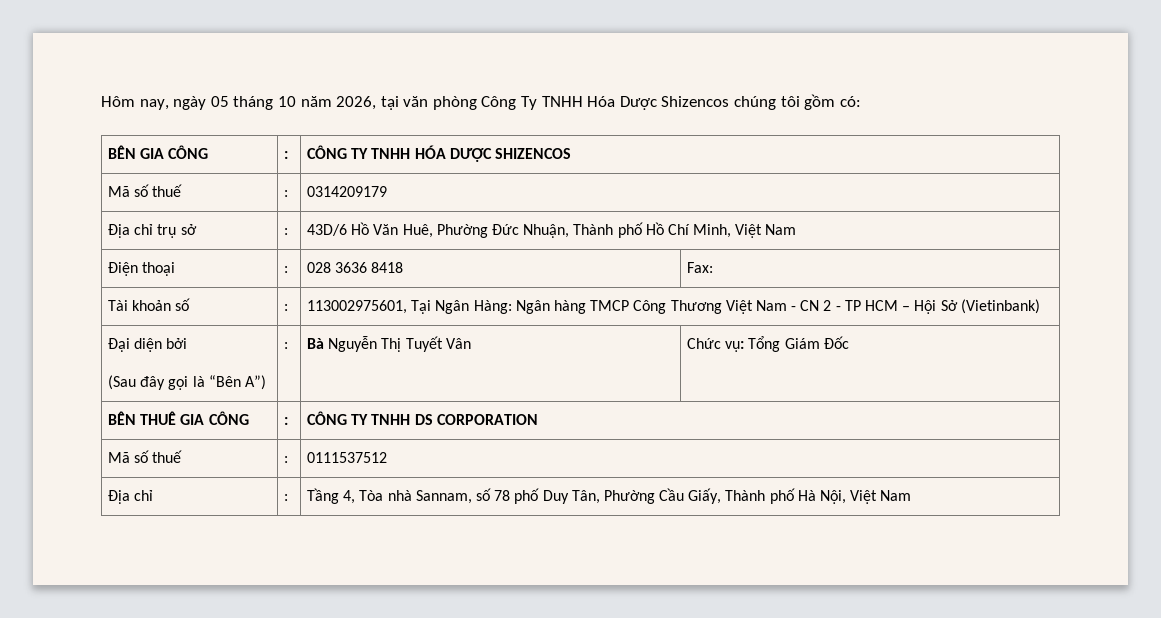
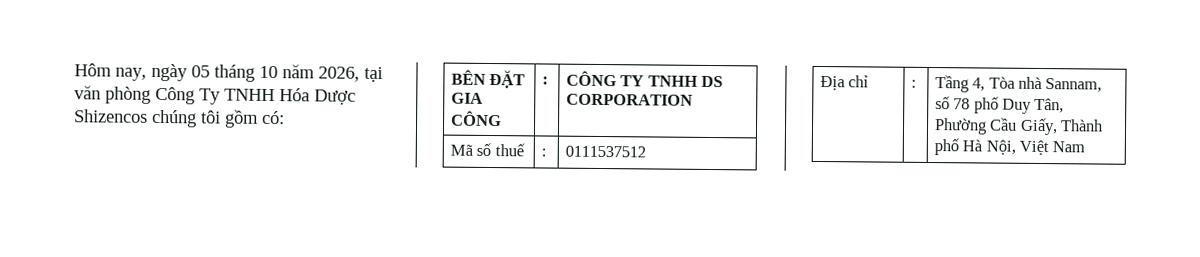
- BÊN GIA CÔNG | : | CÔNG TY TNHH HÓA DƯỢC SHIZENCOS
- Mã số thuế | : | 0314209179
- Địa chỉ trụ sở | : | 43D/6 Hồ Văn Huê, Phường Đức Nhuận, Thành phố Hồ Chí Minh, Việt Nam
- Điện thoại | : | 028 3636 8418 | Fax:
- Tài khoản số | : | 113002975601, Tại Ngân Hàng: Ngân hàng TMCP Công Thương Việt Nam - CN 2 - TP HCM – Hội Sở (Vietinbank)
- Đại diện bởi
- (Sau đây gọi là “Bên A”) | : | Bà Nguyễn Thị Tuyết Vân | Chức vụ: Tổng Giám Đốc
- BÊN THUÊ GIA CÔNG | : | CÔNG TY TNHH DS CORPORATION
+ BÊN ĐẶT GIA CÔNG | : | CÔNG TY TNHH DS CORPORATION

